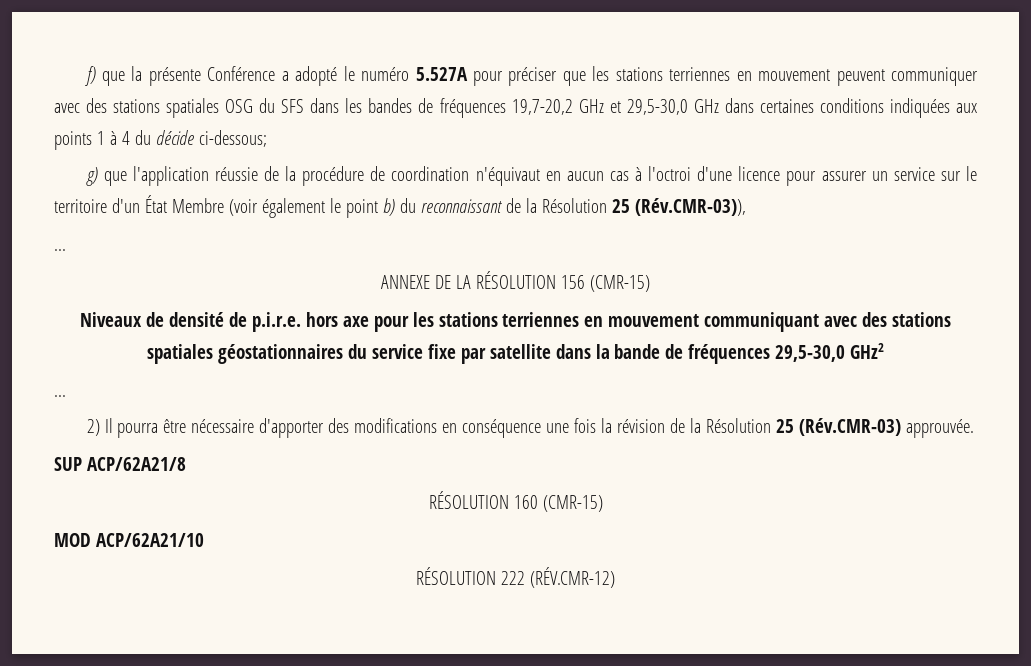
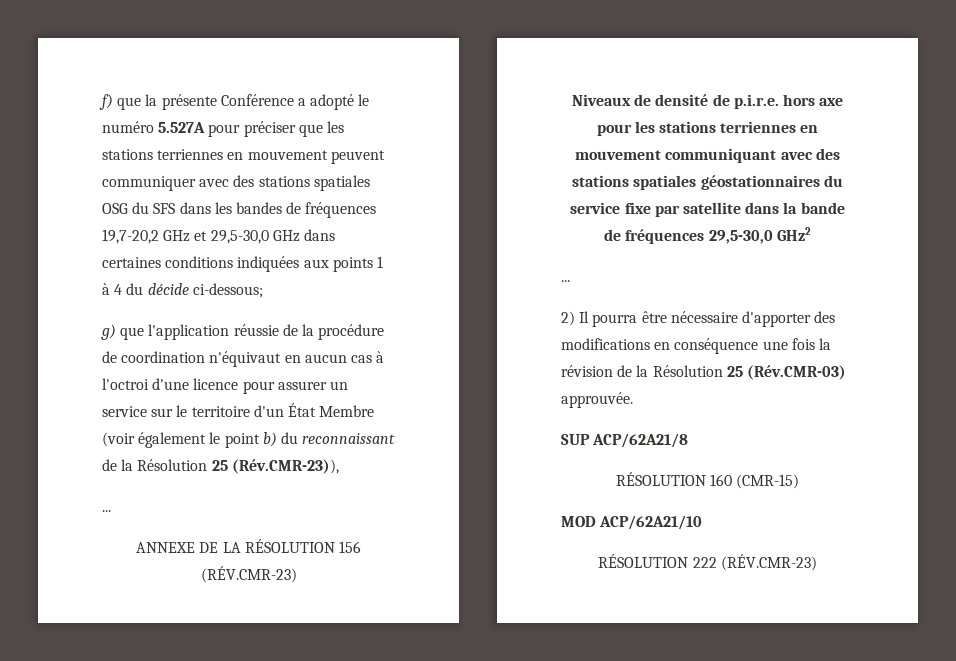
- g) que l'application réussie de la procédure de coordination n'équivaut en aucun cas à l'octroi d'une licence pour assurer un service sur le territoire d'un État Membre (voir également le point b) du reconnaissant de la Résolution 25 (Rév.CMR-03)),
+ g) que l'application réussie de la procédure de coordination n'équivaut en aucun cas à l'octroi d'une licence pour assurer un service sur le territoire d'un État Membre (voir également le point b) du reconnaissant de la Résolution 25 (Rév.CMR-23)),
- ANNEXE DE LA RÉSOLUTION 156 (CMR-15)
+ ANNEXE DE LA RÉSOLUTION 156 (RÉV.CMR-23)
- RÉSOLUTION 222 (RÉV.CMR-12)
+ RÉSOLUTION 222 (RÉV.CMR-23)

